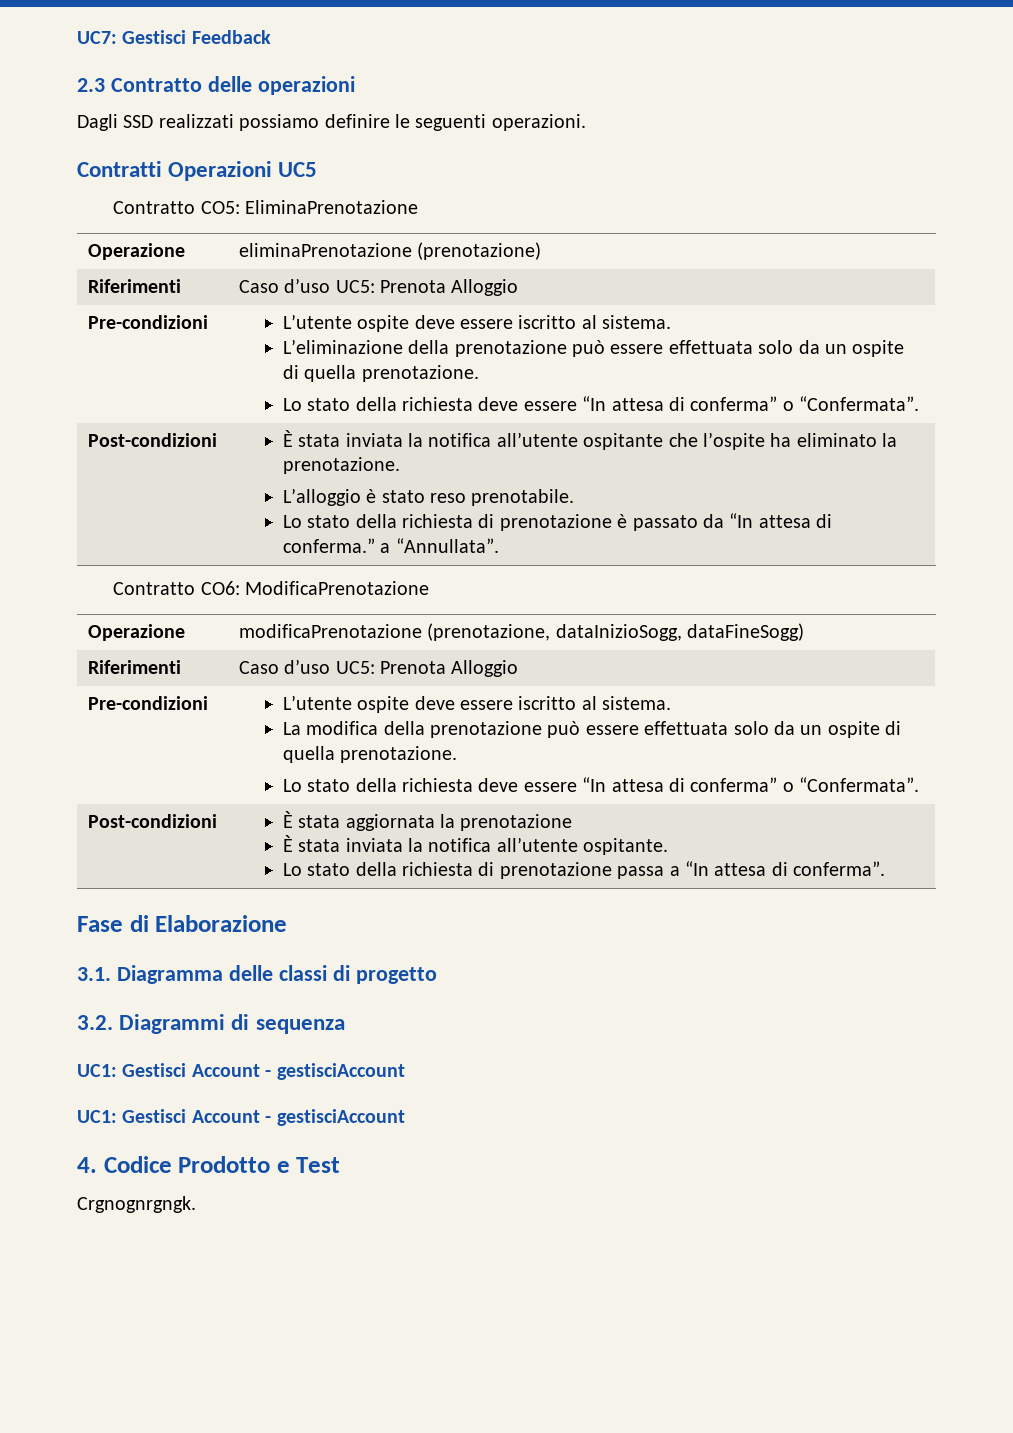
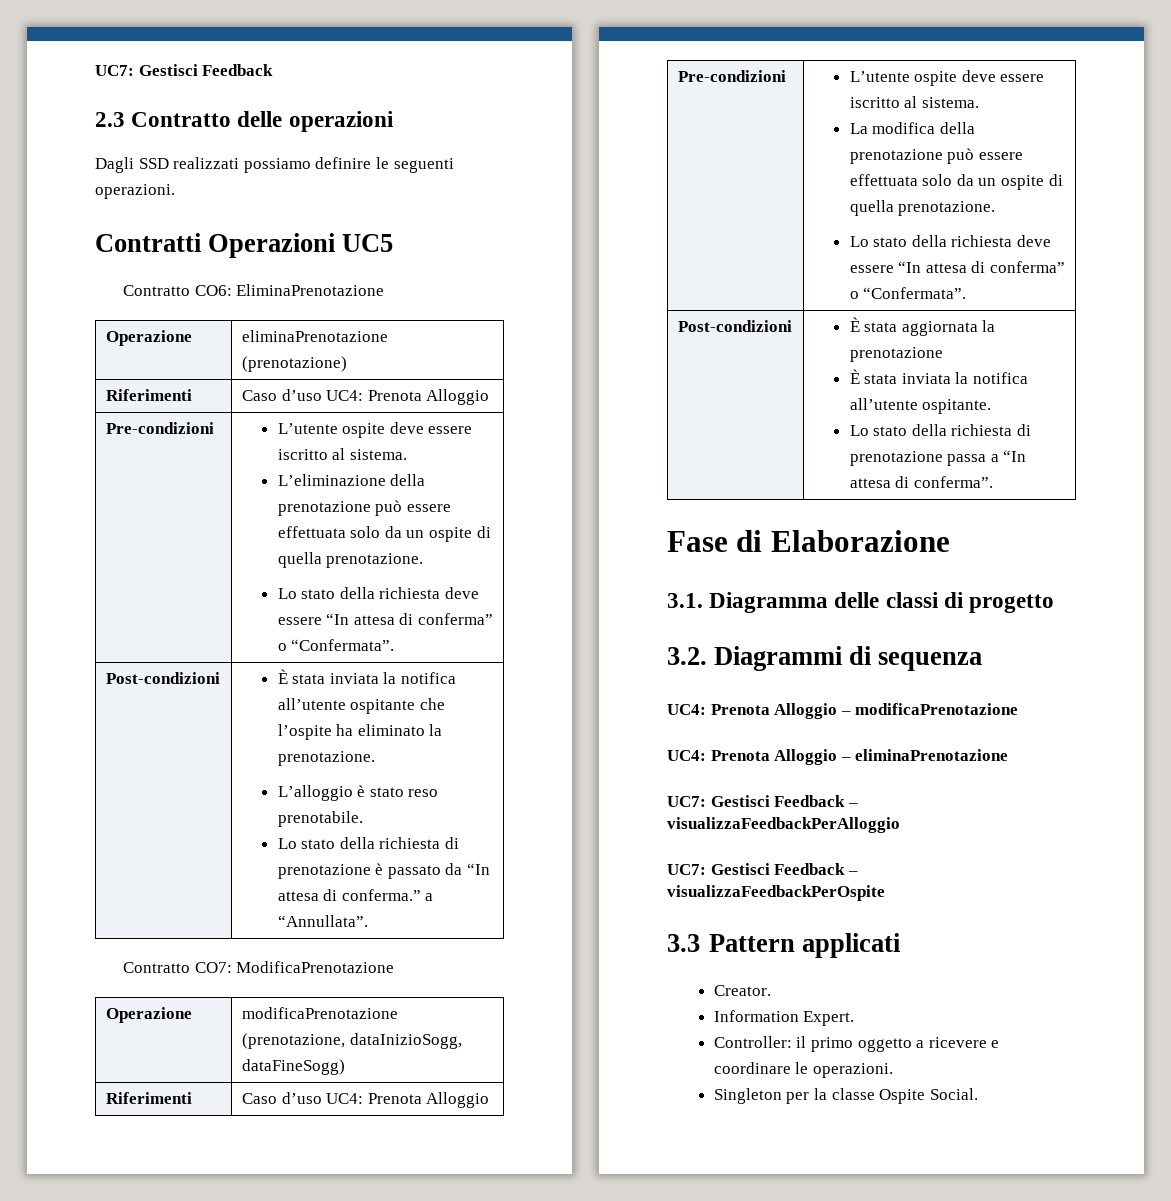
- Contratto CO5: EliminaPrenotazione
+ Contratto CO6: EliminaPrenotazione
  Operazione | eliminaPrenotazione (prenotazione)
- Riferimenti | Caso d’uso UC5: Prenota Alloggio
+ Riferimenti | Caso d’uso UC4: Prenota Alloggio
- Contratto CO6: ModificaPrenotazione
+ Contratto CO7: ModificaPrenotazione
  Operazione | modificaPrenotazione (prenotazione, dataInizioSogg, dataFineSogg)
- Riferimenti | Caso d’uso UC5: Prenota Alloggio
+ Riferimenti | Caso d’uso UC4: Prenota Alloggio
  3.2. Diagrammi di sequenza
- UC1: Gestisci Account - gestisciAccount
- UC1: Gestisci Account - gestisciAccount
- 4. Codice Prodotto e Test
- Crgnognrgngk.
+ UC4: Prenota Alloggio – modificaPrenotazione
+ UC4: Prenota Alloggio – eliminaPrenotazione
+ UC7: Gestisci Feedback – visualizzaFeedbackPerAlloggio
+ UC7: Gestisci Feedback – visualizzaFeedbackPerOspite
+ 3.3 Pattern applicati
+ Creator.
+ Information Expert.
+ Controller: il primo oggetto a ricevere e coordinare le operazioni.
+ Singleton per la classe Ospite Social.

